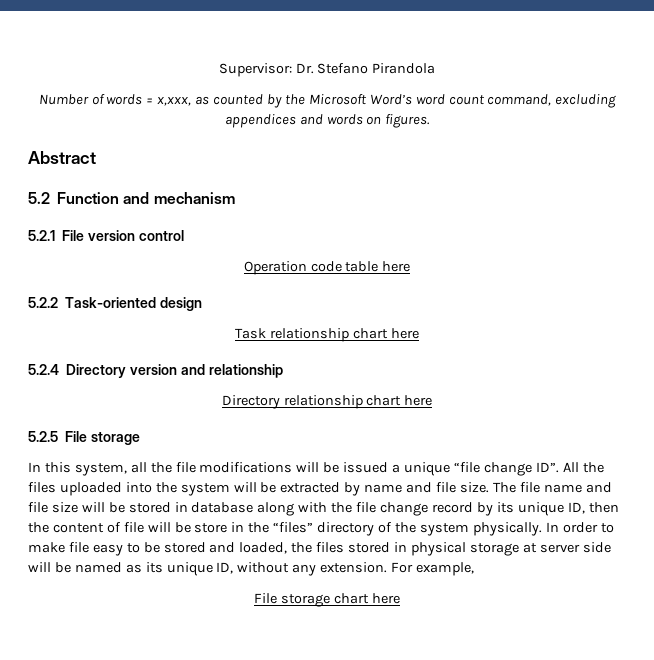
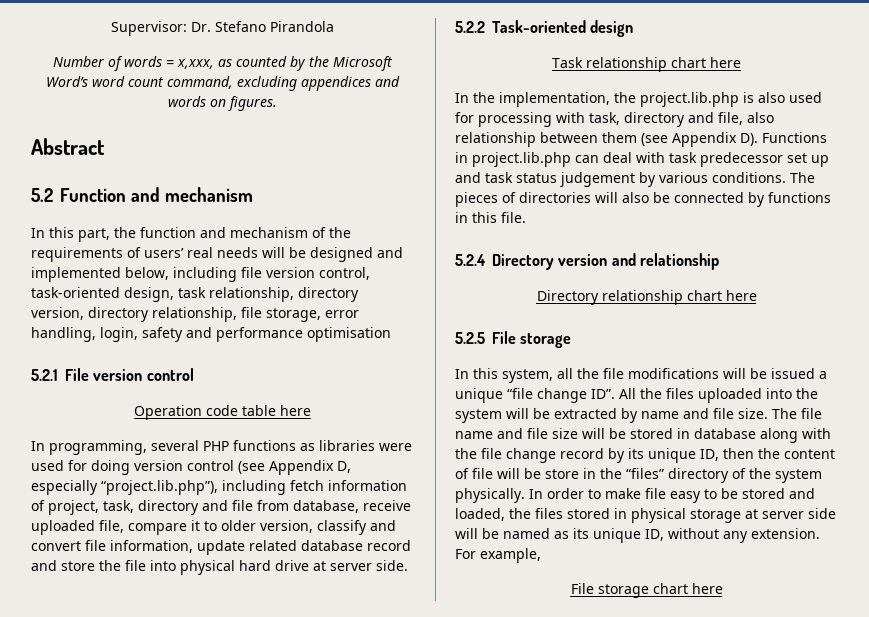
+ In this part, the function and mechanism of the requirements of users’ real needs will be designed and implemented below, including file version control, task-oriented design, task relationship, directory version, directory relationship, file storage, error handling, login, safety and performance optimisation
+ In programming, several PHP functions as libraries were used for doing version control (see Appendix D, especially “project.lib.php”), including fetch information of project, task, directory and file from database, receive uploaded file, compare it to older version, classify and convert file information, update related database record and store the file into physical hard drive at server side.
+ In the implementation, the project.lib.php is also used for processing with task, directory and file, also relationship between them (see Appendix D). Functions in project.lib.php can deal with task predecessor set up and task status judgement by various conditions. The pieces of directories will also be connected by functions in this file.

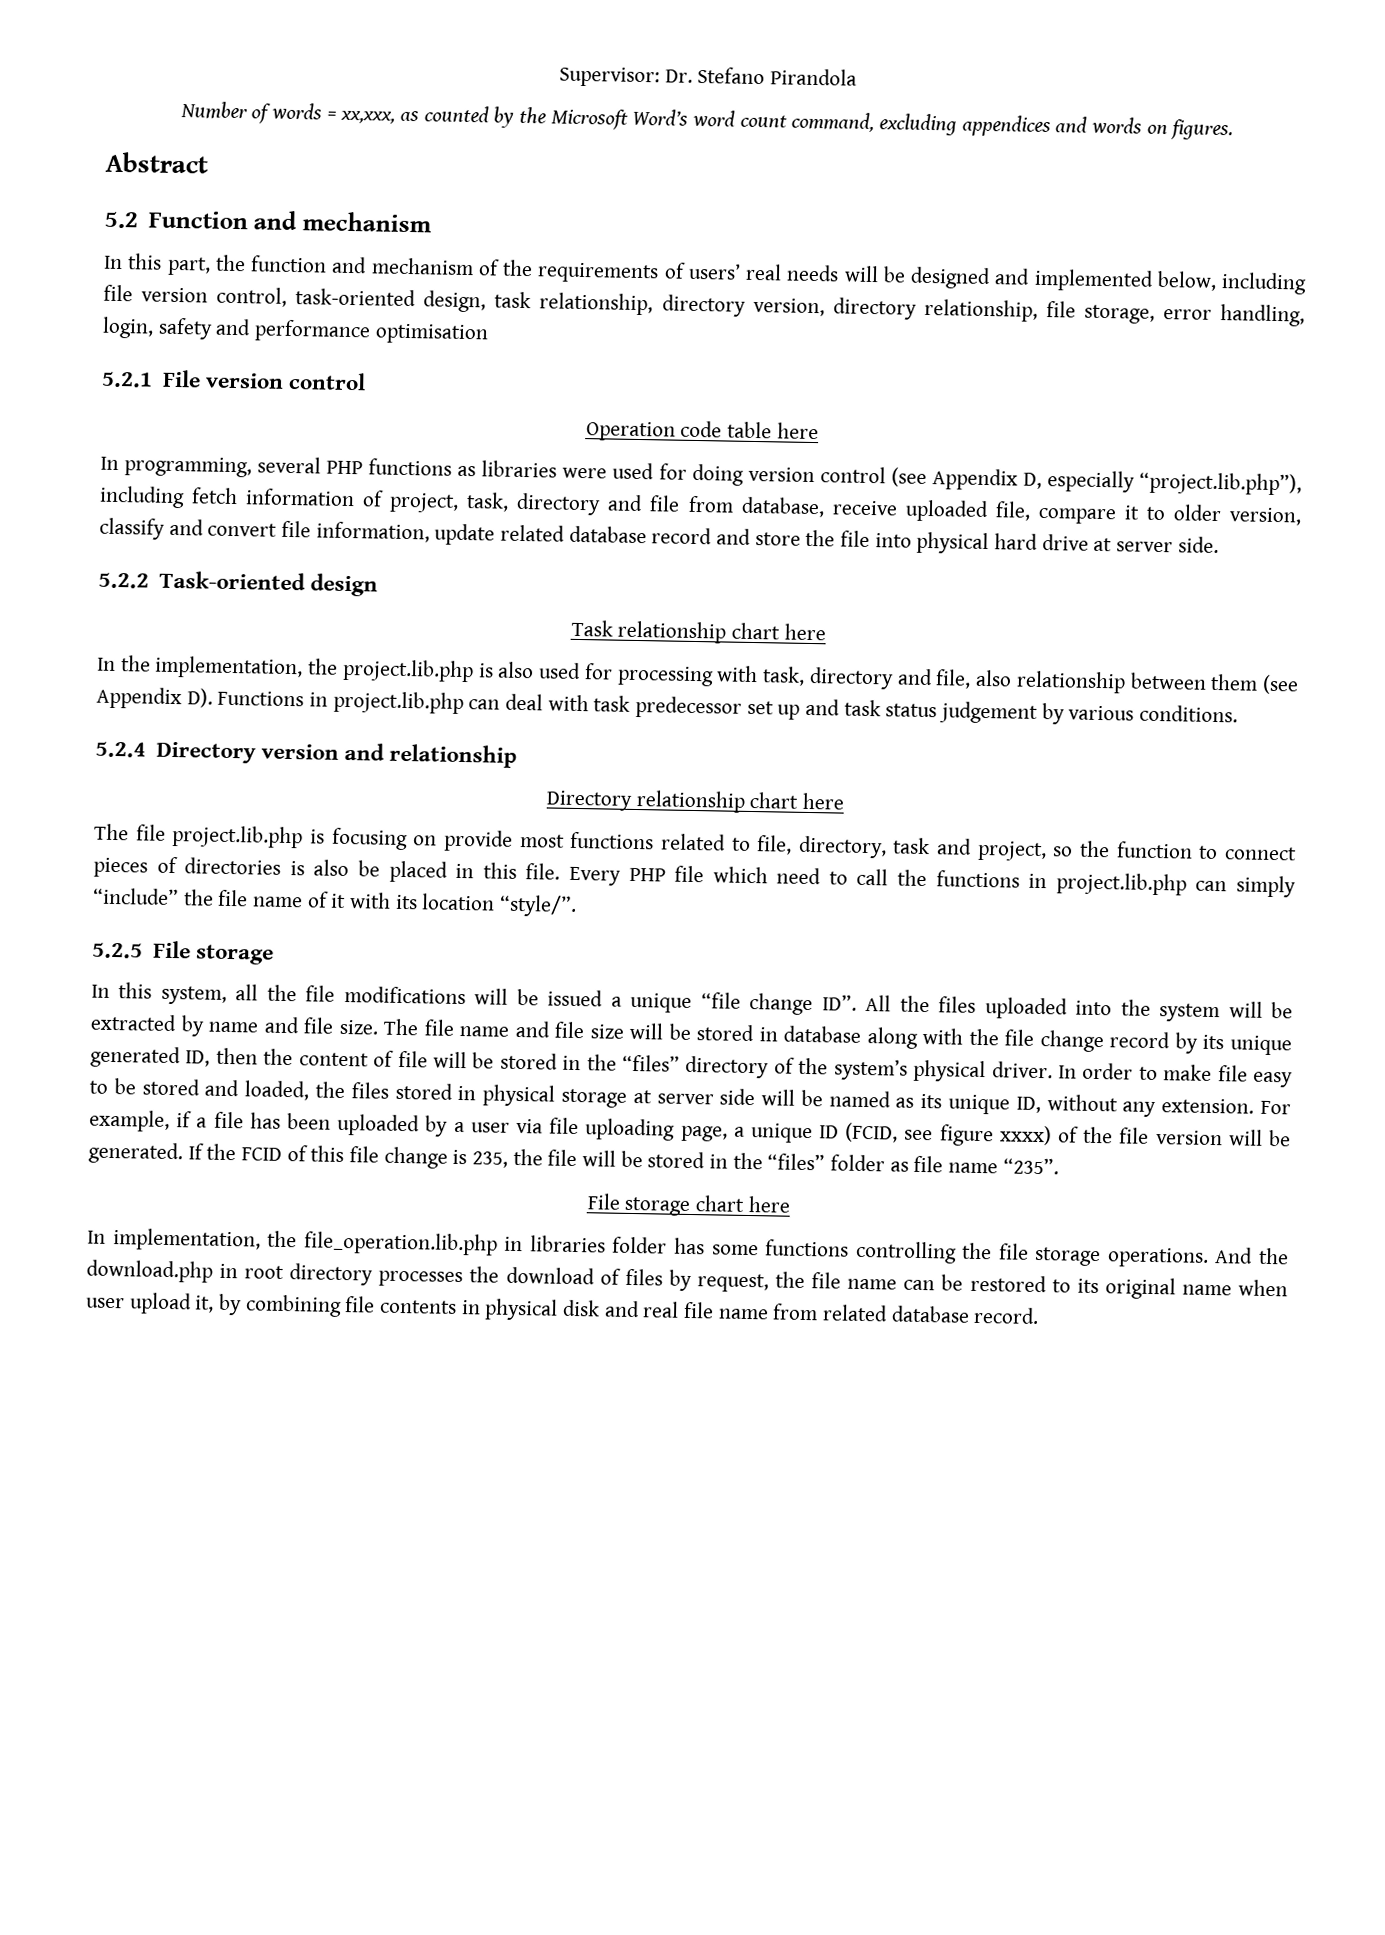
- Number of words = x,xxx, as counted by the Microsoft Word’s word count command, excluding appendices and words on figures.
+ Number of words = xx,xxx, as counted by the Microsoft Word’s word count command, excluding appendices and words on figures.
- The pieces of directories will also be connected by functions in this file.
+ The file project.lib.php is focusing on provide most functions related to file, directory, task and project, so the function to connect pieces of directories is also be placed in this file. Every PHP file which need to call the functions in project.lib.php can simply “include” the file name of it with its location “style/”.
- The file name and file size will be stored in database along with the file change record by its unique ID, then the content of file will be store in the “files” directory of the system physically.
+ The file name and file size will be stored in database along with the file change record by its unique generated ID, then the content of file will be stored in the “files” directory of the system’s physical driver.
- For example,
+ For example, if a file has been uploaded by a user via file uploading page, a unique ID (FCID, see figure xxxx) of the file version will be generated. If the FCID of this file change is 235, the file will be stored in the “files” folder as file name “235”.
  File storage chart here
+ In implementation, the file_operation.lib.php in libraries folder has some functions controlling the file storage operations. And the download.php in root directory processes the download of files by request, the file name can be restored to its original name when user upload it, by combining file contents in physical disk and real file name from related database record.

